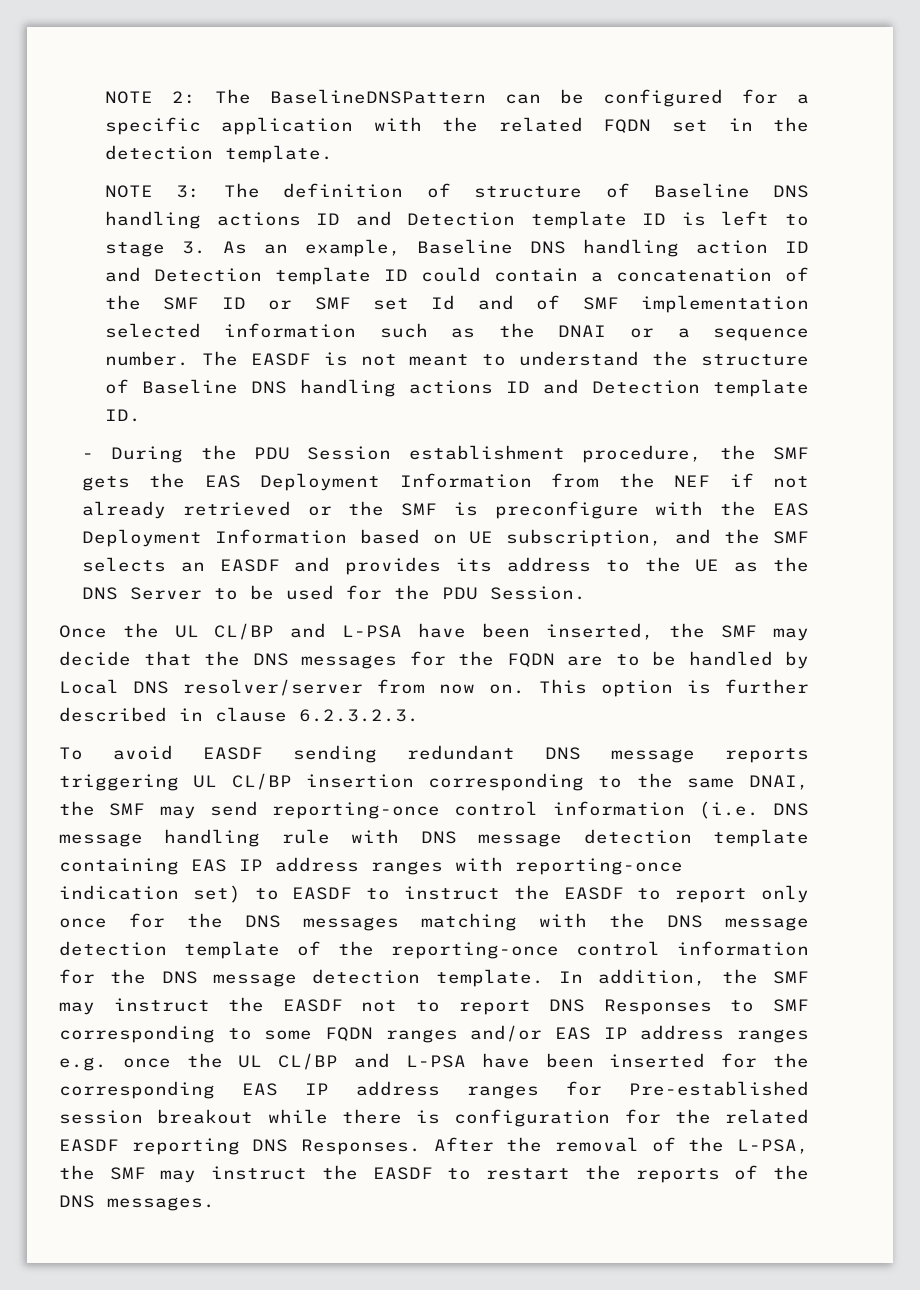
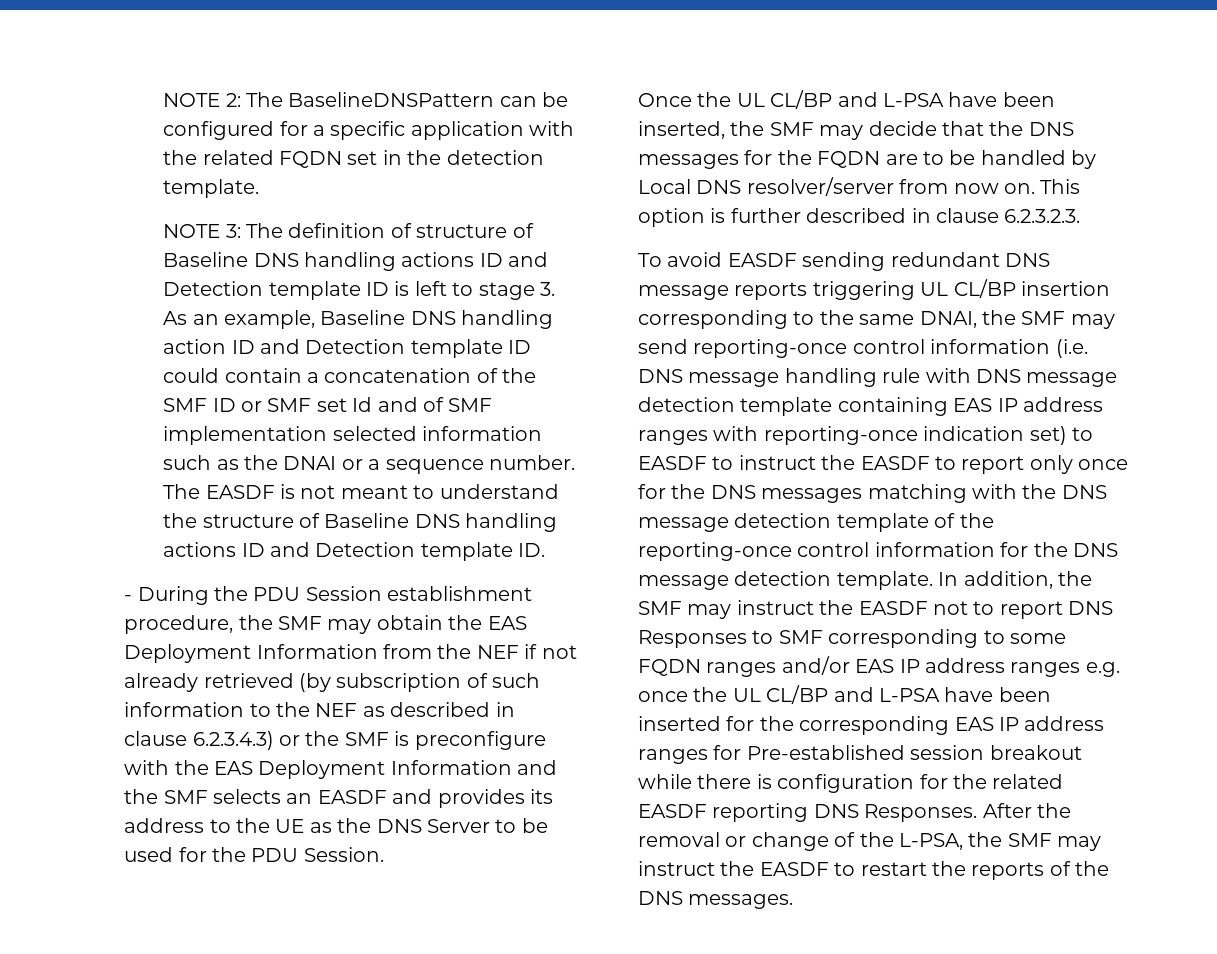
- - During the PDU Session establishment procedure, the SMF gets the EAS Deployment Information from the NEF if not already retrieved or the SMF is preconfigure with the EAS Deployment Information based on UE subscription, and the SMF selects an EASDF and provides its address to the UE as the DNS Server to be used for the PDU Session.
+ - During the PDU Session establishment procedure, the SMF may obtain the EAS Deployment Information from the NEF if not already retrieved (by subscription of such information to the NEF as described in clause 6.2.3.4.3) or the SMF is preconfigure with the EAS Deployment Information and the SMF selects an EASDF and provides its address to the UE as the DNS Server to be used for the PDU Session.
- After the removal of the L-PSA, the SMF may instruct the EASDF to restart the reports of the DNS messages.
+ After the removal or change of the L-PSA, the SMF may instruct the EASDF to restart the reports of the DNS messages.

